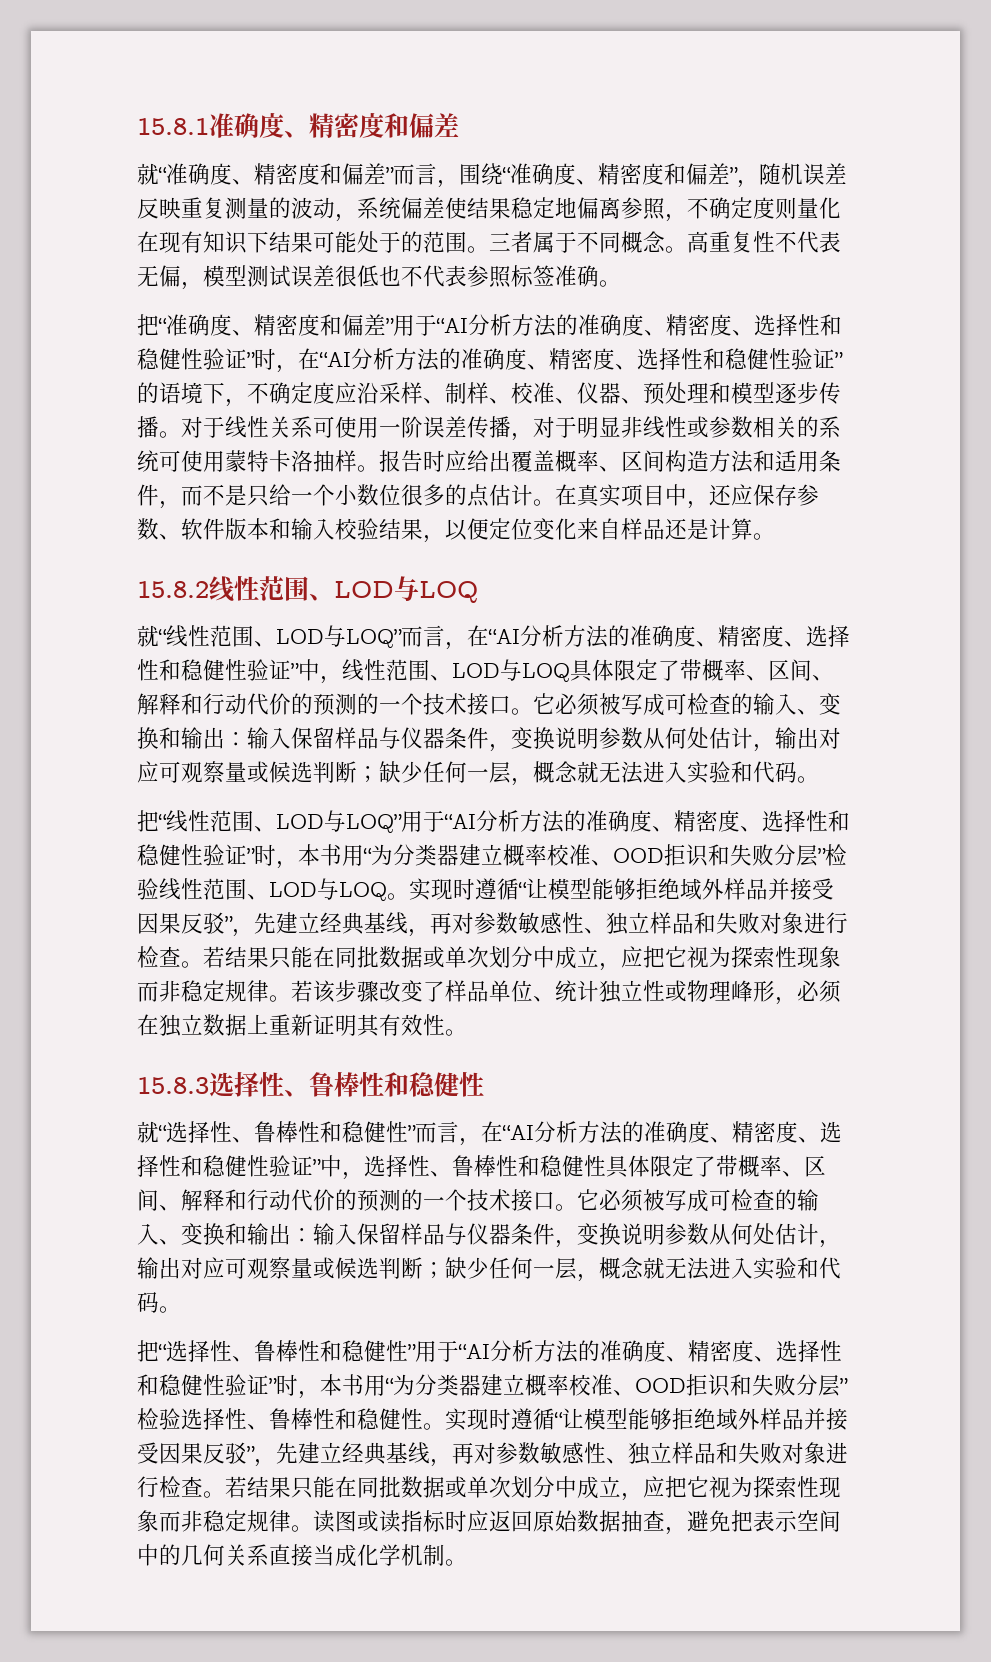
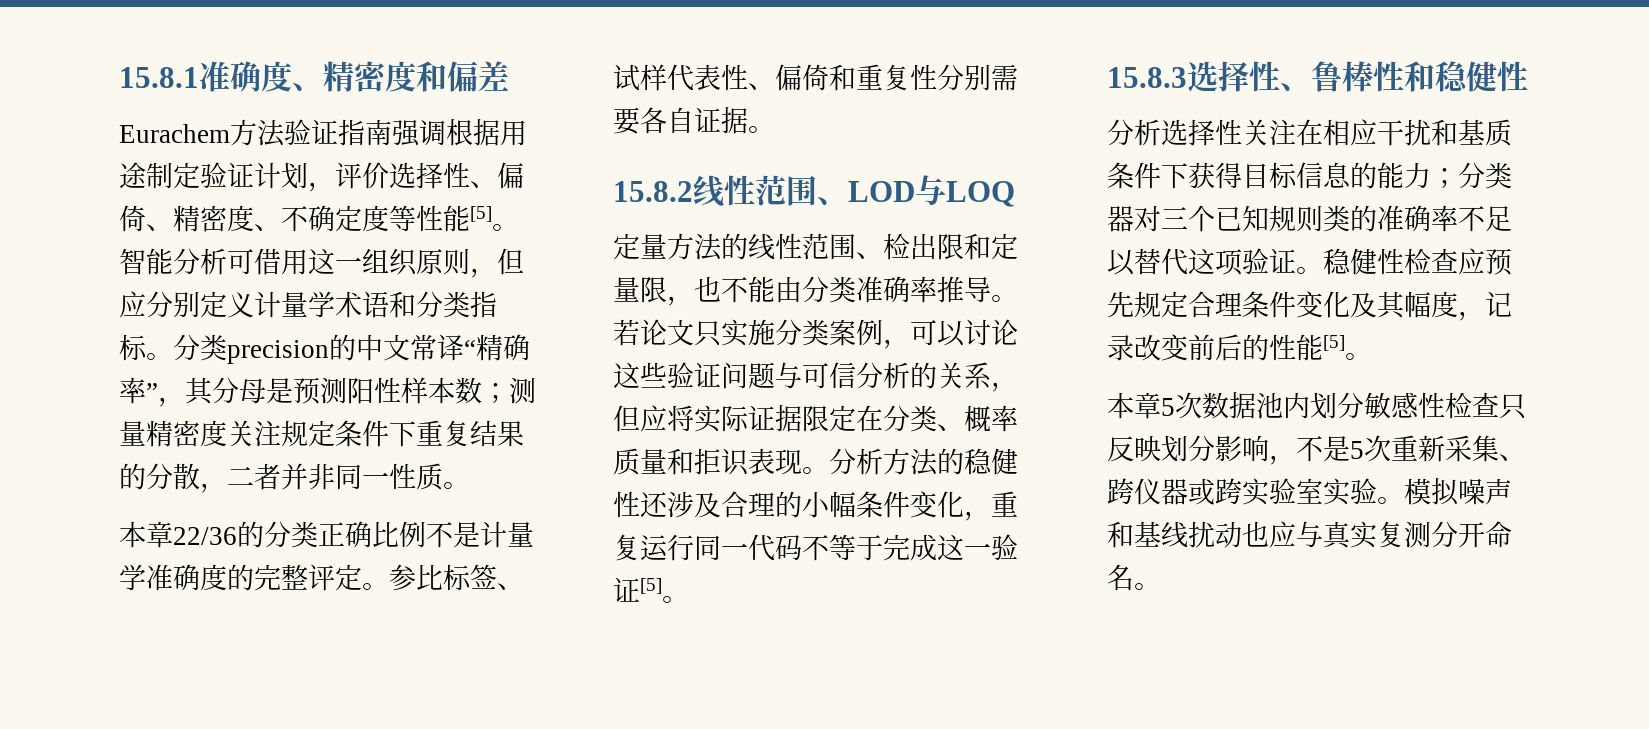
- 就“准确度、精密度和偏差”而言，围绕“准确度、精密度和偏差”，随机误差反映重复测量的波动，系统偏差使结果稳定地偏离参照，不确定度则量化在现有知识下结果可能处于的范围。三者属于不同概念。高重复性不代表无偏，模型测试误差很低也不代表参照标签准确。
- 把“准确度、精密度和偏差”用于“AI分析方法的准确度、精密度、选择性和稳健性验证”时，在“AI分析方法的准确度、精密度、选择性和稳健性验证”的语境下，不确定度应沿采样、制样、校准、仪器、预处理和模型逐步传播。对于线性关系可使用一阶误差传播，对于明显非线性或参数相关的系统可使用蒙特卡洛抽样。报告时应给出覆盖概率、区间构造方法和适用条件，而不是只给一个小数位很多的点估计。在真实项目中，还应保存参数、软件版本和输入校验结果，以便定位变化来自样品还是计算。
+ Eurachem方法验证指南强调根据用途制定验证计划，评价选择性、偏倚、精密度、不确定度等性能[5]。智能分析可借用这一组织原则，但应分别定义计量学术语和分类指标。分类precision的中文常译“精确率”，其分母是预测阳性样本数；测量精密度关注规定条件下重复结果的分散，二者并非同一性质。
+ 本章22/36的分类正确比例不是计量学准确度的完整评定。参比标签、试样代表性、偏倚和重复性分别需要各自证据。
- 就“线性范围、LOD与LOQ”而言，在“AI分析方法的准确度、精密度、选择性和稳健性验证”中，线性范围、LOD与LOQ具体限定了带概率、区间、解释和行动代价的预测的一个技术接口。它必须被写成可检查的输入、变换和输出：输入保留样品与仪器条件，变换说明参数从何处估计，输出对应可观察量或候选判断；缺少任何一层，概念就无法进入实验和代码。
- 把“线性范围、LOD与LOQ”用于“AI分析方法的准确度、精密度、选择性和稳健性验证”时，本书用“为分类器建立概率校准、OOD拒识和失败分层”检验线性范围、LOD与LOQ。实现时遵循“让模型能够拒绝域外样品并接受因果反驳”，先建立经典基线，再对参数敏感性、独立样品和失败对象进行检查。若结果只能在同批数据或单次划分中成立，应把它视为探索性现象而非稳定规律。若该步骤改变了样品单位、统计独立性或物理峰形，必须在独立数据上重新证明其有效性。
+ 定量方法的线性范围、检出限和定量限，也不能由分类准确率推导。若论文只实施分类案例，可以讨论这些验证问题与可信分析的关系，但应将实际证据限定在分类、概率质量和拒识表现。分析方法的稳健性还涉及合理的小幅条件变化，重复运行同一代码不等于完成这一验证[5]。
- 就“选择性、鲁棒性和稳健性”而言，在“AI分析方法的准确度、精密度、选择性和稳健性验证”中，选择性、鲁棒性和稳健性具体限定了带概率、区间、解释和行动代价的预测的一个技术接口。它必须被写成可检查的输入、变换和输出：输入保留样品与仪器条件，变换说明参数从何处估计，输出对应可观察量或候选判断；缺少任何一层，概念就无法进入实验和代码。
- 把“选择性、鲁棒性和稳健性”用于“AI分析方法的准确度、精密度、选择性和稳健性验证”时，本书用“为分类器建立概率校准、OOD拒识和失败分层”检验选择性、鲁棒性和稳健性。实现时遵循“让模型能够拒绝域外样品并接受因果反驳”，先建立经典基线，再对参数敏感性、独立样品和失败对象进行检查。若结果只能在同批数据或单次划分中成立，应把它视为探索性现象而非稳定规律。读图或读指标时应返回原始数据抽查，避免把表示空间中的几何关系直接当成化学机制。
+ 分析选择性关注在相应干扰和基质条件下获得目标信息的能力；分类器对三个已知规则类的准确率不足以替代这项验证。稳健性检查应预先规定合理条件变化及其幅度，记录改变前后的性能[5]。
+ 本章5次数据池内划分敏感性检查只反映划分影响，不是5次重新采集、跨仪器或跨实验室实验。模拟噪声和基线扰动也应与真实复测分开命名。

